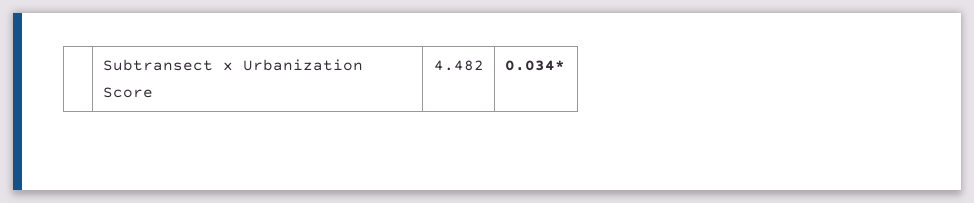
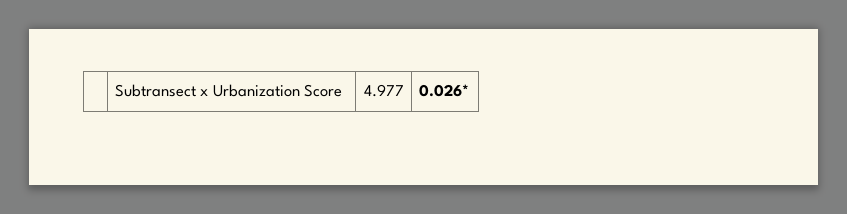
- | Subtransect x Urbanization Score | 4.482 | 0.034*
+ | Subtransect x Urbanization Score | 4.977 | 0.026*

